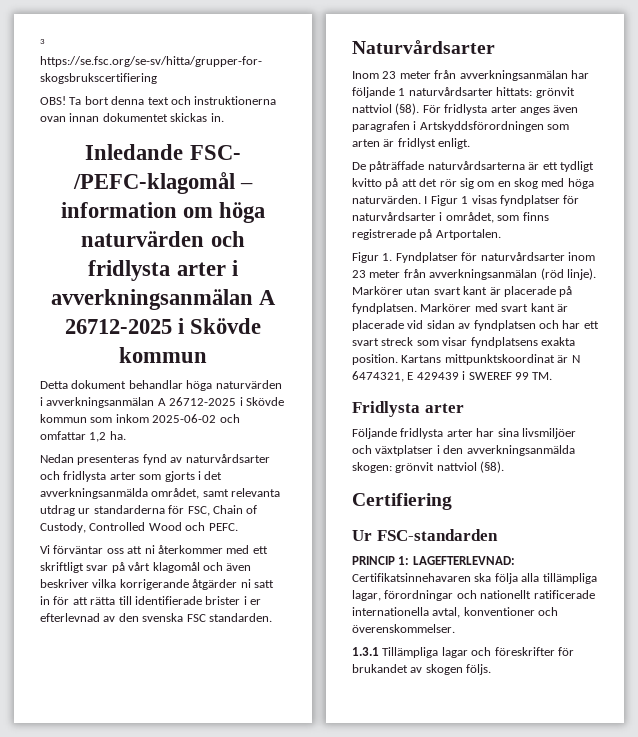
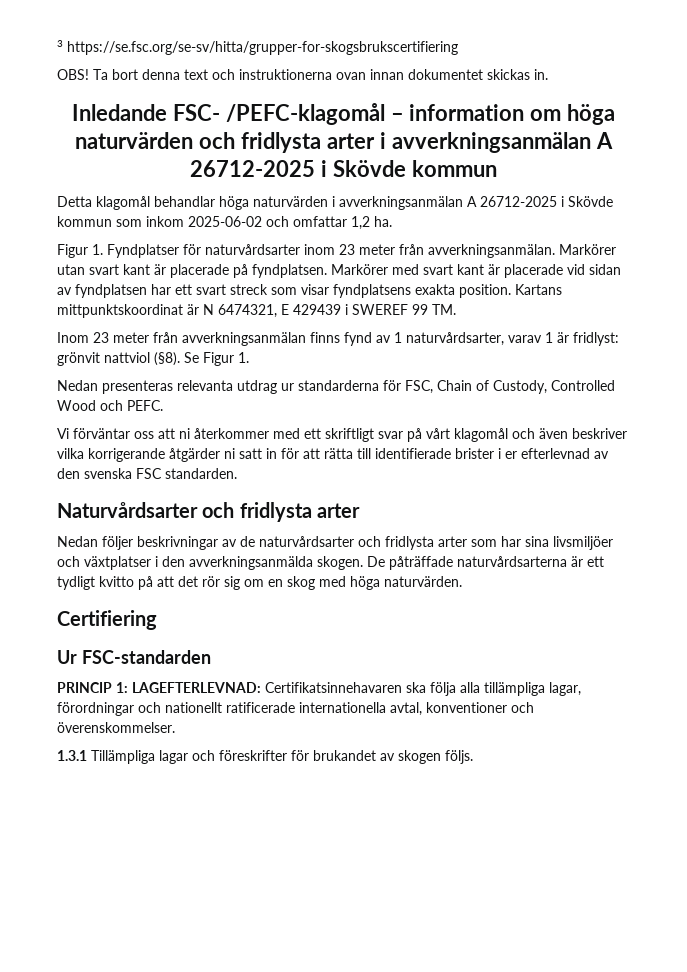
- Detta dokument behandlar höga naturvärden i avverkningsanmälan A 26712-2025 i Skövde kommun som inkom 2025-06-02 och omfattar 1,2 ha.
+ Detta klagomål behandlar höga naturvärden i avverkningsanmälan A 26712-2025 i Skövde kommun som inkom 2025-06-02 och omfattar 1,2 ha.
- Nedan presenteras fynd av naturvårdsarter och fridlysta arter som gjorts i det avverkningsanmälda området, samt relevanta utdrag ur standarderna för FSC, Chain of Custody, Controlled Wood och PEFC.
+ Figur 1. Fyndplatser för naturvårdsarter inom 23 meter från avverkningsanmälan. Markörer utan svart kant är placerade på fyndplatsen. Markörer med svart kant är placerade vid sidan av fyndplatsen har ett svart streck som visar fyndplatsens exakta position. Kartans mittpunktskoordinat är N 6474321, E 429439 i SWEREF 99 TM.
+ Inom 23 meter från avverkningsanmälan finns fynd av 1 naturvårdsarter, varav 1 är fridlyst: grönvit nattviol (§8). Se Figur 1.
+ Nedan presenteras relevanta utdrag ur standarderna för FSC, Chain of Custody, Controlled Wood och PEFC.
- Naturvårdsarter
- Inom 23 meter från avverkningsanmälan har följande 1 naturvårdsarter hittats: grönvit nattviol (§8). För fridlysta arter anges även paragrafen i Artskyddsförordningen som arten är fridlyst enligt.
- De påträffade naturvårdsarterna är ett tydligt kvitto på att det rör sig om en skog med höga naturvärden. I Figur 1 visas fyndplatser för naturvårdsarter i området, som finns registrerade på Artportalen.
- Figur 1. Fyndplatser för naturvårdsarter inom 23 meter från avverkningsanmälan (röd linje). Markörer utan svart kant är placerade på fyndplatsen. Markörer med svart kant är placerade vid sidan av fyndplatsen och har ett svart streck som visar fyndplatsens exakta position. Kartans mittpunktskoordinat är N 6474321, E 429439 i SWEREF 99 TM.
- Fridlysta arter
- Följande fridlysta arter har sina livsmiljöer och växtplatser i den avverkningsanmälda skogen: grönvit nattviol (§8).
+ Naturvårdsarter och fridlysta arter
+ Nedan följer beskrivningar av de naturvårdsarter och fridlysta arter som har sina livsmiljöer och växtplatser i den avverkningsanmälda skogen. De påträffade naturvårdsarterna är ett tydligt kvitto på att det rör sig om en skog med höga naturvärden.

